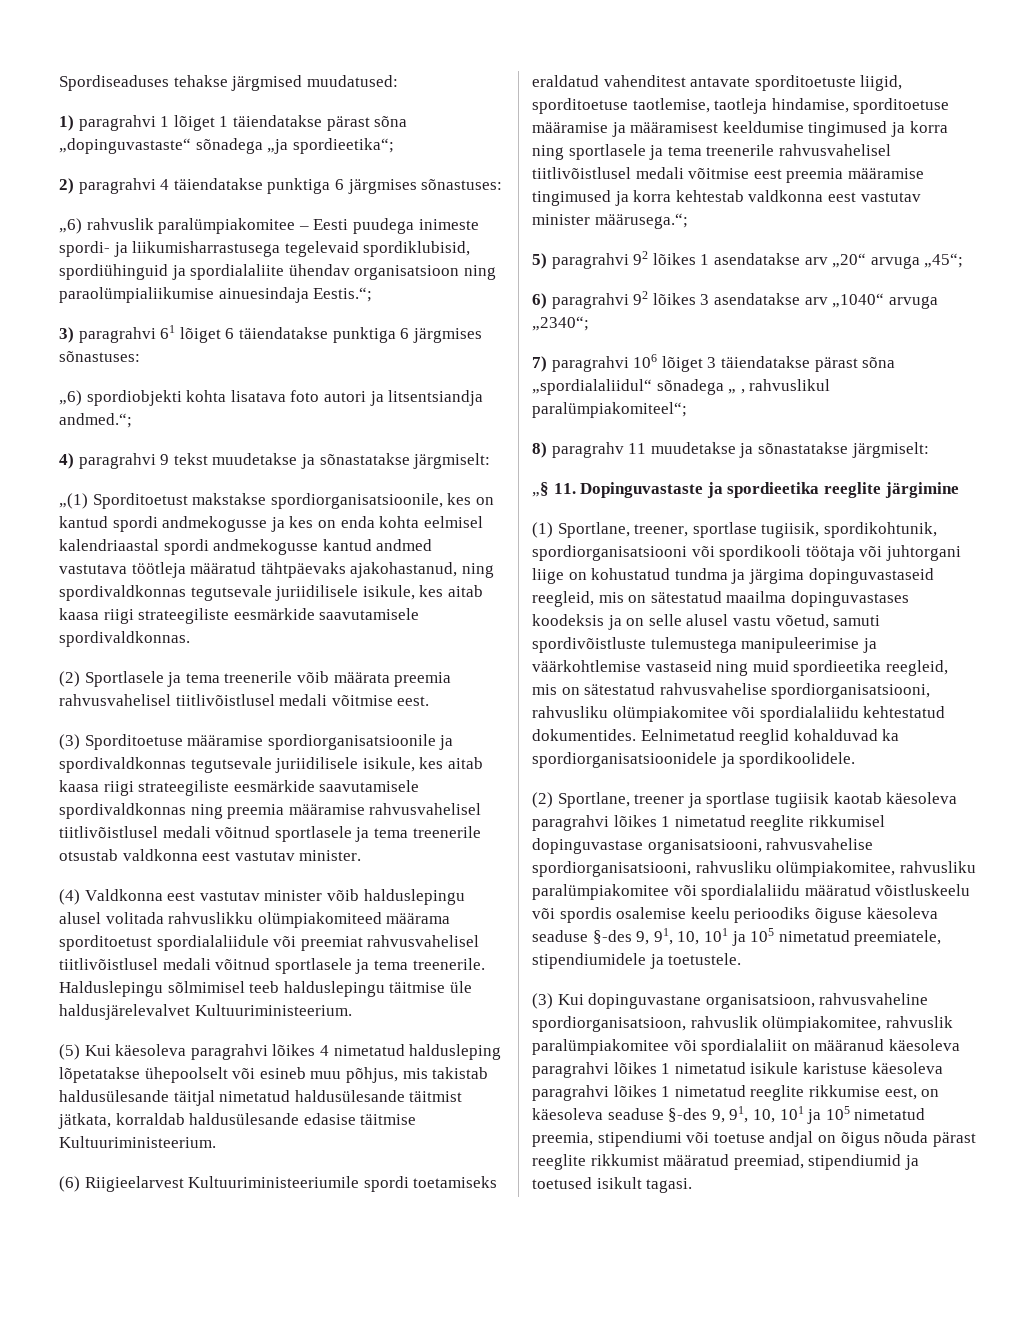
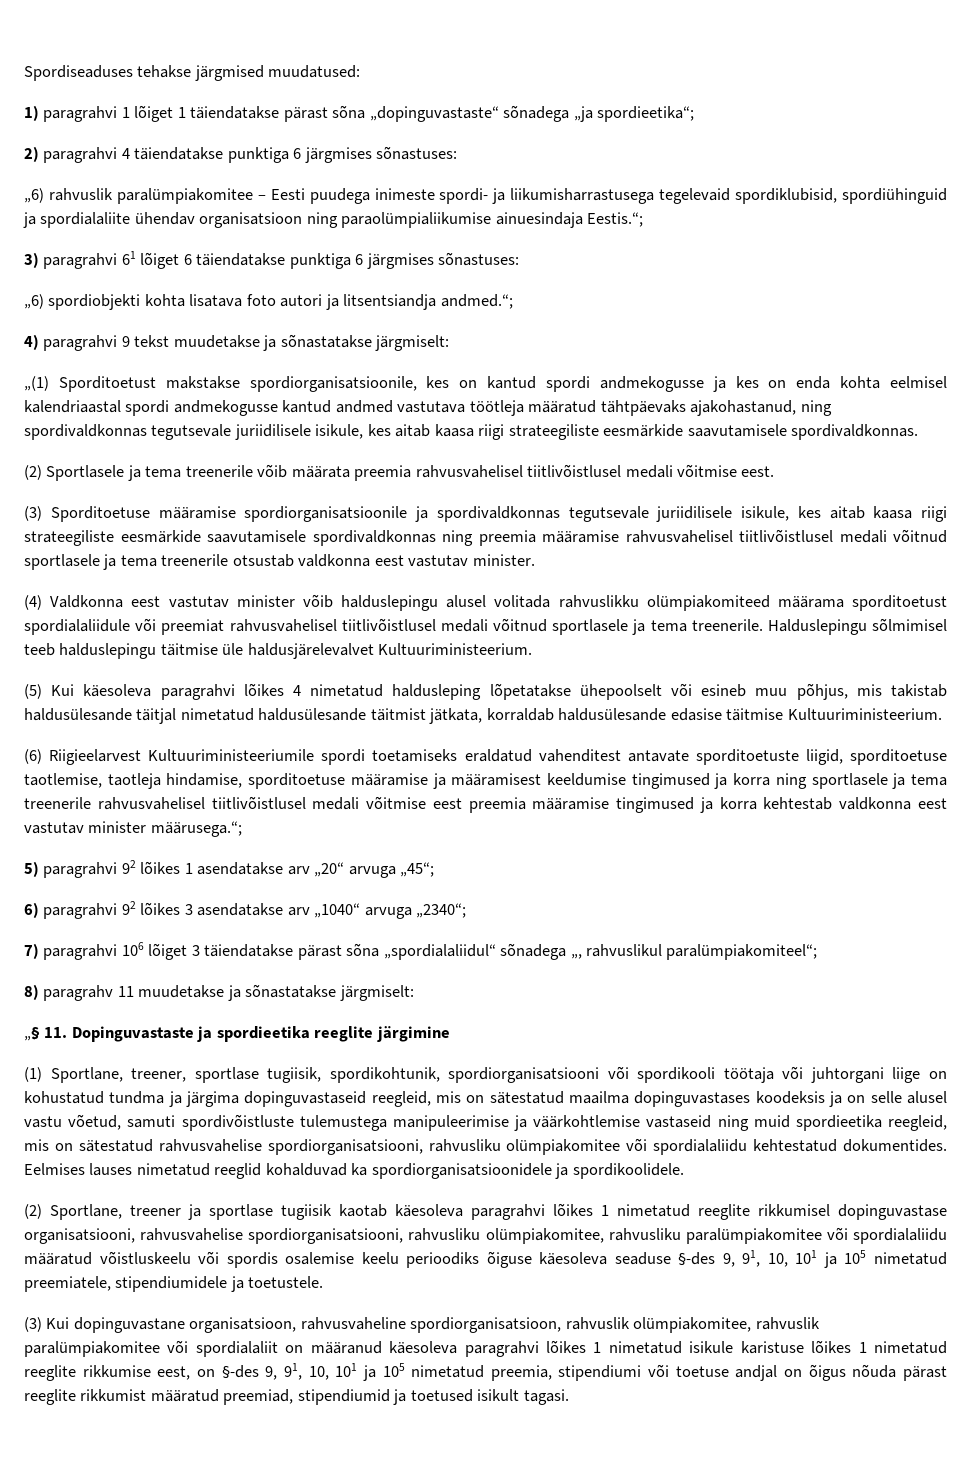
- 7) paragrahvi 106 lõiget 3 täiendatakse pärast sõna „spordialaliidul“ sõnadega „ , rahvuslikul paralümpiakomiteel“;
+ 7) paragrahvi 106 lõiget 3 täiendatakse pärast sõna „spordialaliidul“ sõnadega „, rahvuslikul paralümpiakomiteel“;
- Eelnimetatud reeglid kohalduvad ka spordiorganisatsioonidele ja spordikoolidele.
+ Eelmises lauses nimetatud reeglid kohalduvad ka spordiorganisatsioonidele ja spordikoolidele.
- (3) Kui dopinguvastane organisatsioon, rahvusvaheline spordiorganisatsioon, rahvuslik olümpiakomitee, rahvuslik paralümpiakomitee või spordialaliit on määranud käesoleva paragrahvi lõikes 1 nimetatud isikule karistuse käesoleva paragrahvi lõikes 1 nimetatud reeglite rikkumise eest, on käesoleva seaduse §-des 9, 91, 10, 101 ja 105 nimetatud preemia, stipendiumi või toetuse andjal on õigus nõuda pärast reeglite rikkumist määratud preemiad, stipendiumid ja toetused isikult tagasi.
+ (3) Kui dopinguvastane organisatsioon, rahvusvaheline spordiorganisatsioon, rahvuslik olümpiakomitee, rahvuslik paralümpiakomitee või spordialaliit on määranud käesoleva paragrahvi lõikes 1 nimetatud isikule karistuse lõikes 1 nimetatud reeglite rikkumise eest, on §-des 9, 91, 10, 101 ja 105 nimetatud preemia, stipendiumi või toetuse andjal on õigus nõuda pärast reeglite rikkumist määratud preemiad, stipendiumid ja toetused isikult tagasi.

